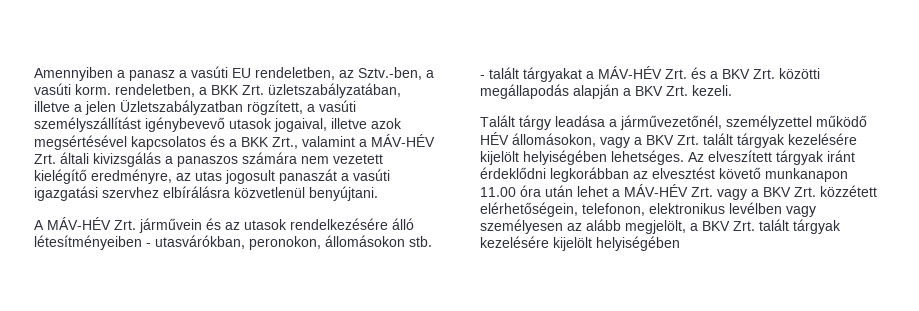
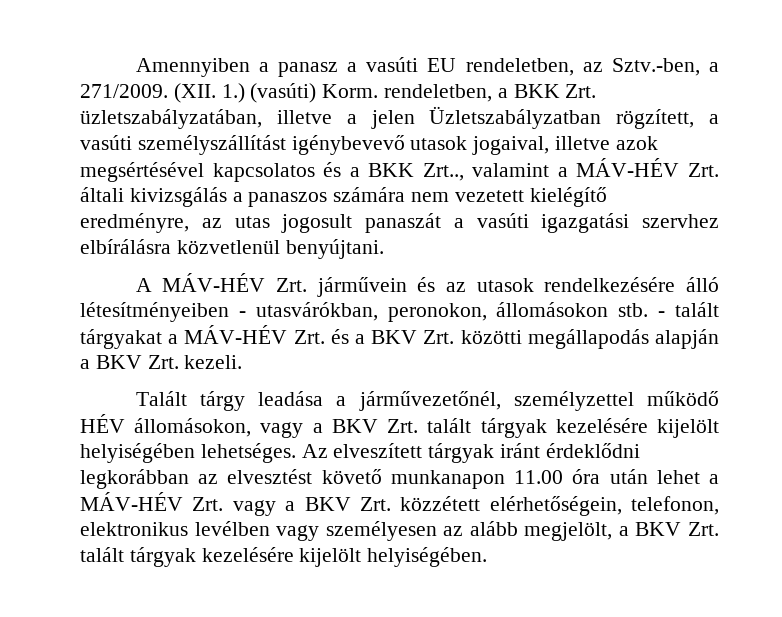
- Amennyiben a panasz a vasúti EU rendeletben, az Sztv.-ben, a vasúti korm. rendeletben, a BKK Zrt. üzletszabályzatában, illetve a jelen Üzletszabályzatban rögzített, a vasúti személyszállítást igénybevevő utasok jogaival, illetve azok megsértésével kapcsolatos és a BKK Zrt., valamint a MÁV-HÉV Zrt. általi kivizsgálás a panaszos számára nem vezetett kielégítő eredményre, az utas jogosult panaszát a vasúti igazgatási szervhez elbírálásra közvetlenül benyújtani.
+ Amennyiben a panasz a vasúti EU rendeletben, az Sztv.-ben, a 271/2009. (XII. 1.) (vasúti) Korm. rendeletben, a BKK Zrt. üzletszabályzatában, illetve a jelen Üzletszabályzatban rögzített, a vasúti személyszállítást igénybevevő utasok jogaival, illetve azok megsértésével kapcsolatos és a BKK Zrt.., valamint a MÁV-HÉV Zrt. általi kivizsgálás a panaszos számára nem vezetett kielégítő eredményre, az utas jogosult panaszát a vasúti igazgatási szervhez elbírálásra közvetlenül benyújtani.
- Az elveszített tárgyak iránt érdeklődni legkorábban az elvesztést követő munkanapon 11.00 óra után lehet a MÁV-HÉV Zrt. vagy a BKV Zrt. közzétett elérhetőségein, telefonon, elektronikus levélben vagy személyesen az alább megjelölt, a BKV Zrt. talált tárgyak kezelésére kijelölt helyiségében
+ Az elveszített tárgyak iránt érdeklődni legkorábban az elvesztést követő munkanapon 11.00 óra után lehet a MÁV-HÉV Zrt. vagy a BKV Zrt. közzétett elérhetőségein, telefonon, elektronikus levélben vagy személyesen az alább megjelölt, a BKV Zrt. talált tárgyak kezelésére kijelölt helyiségében.

